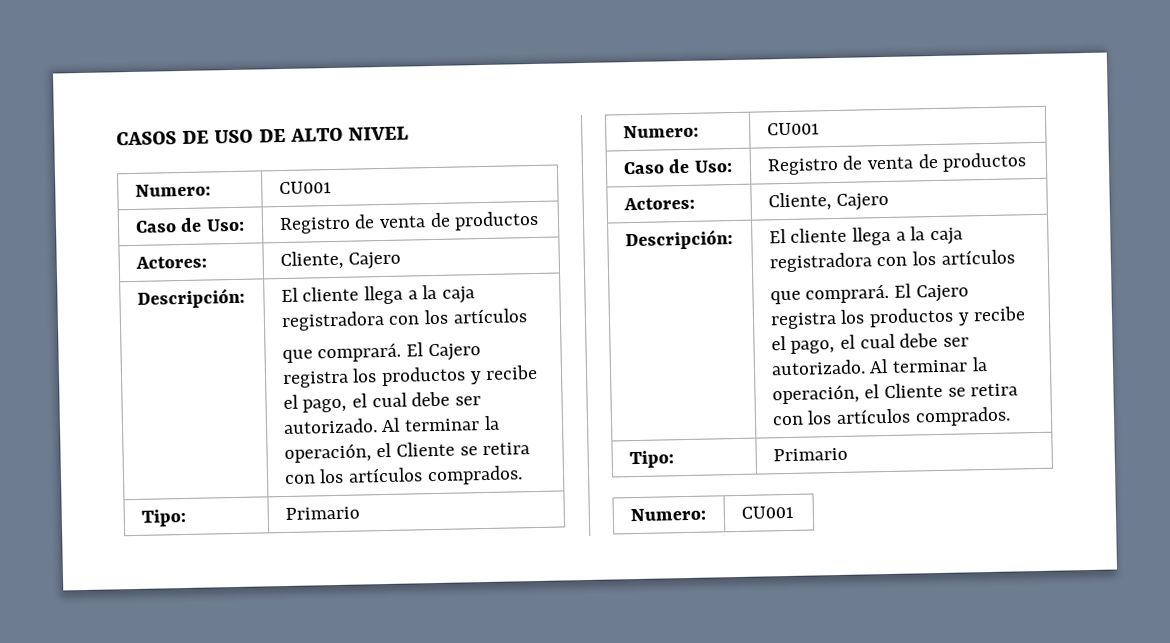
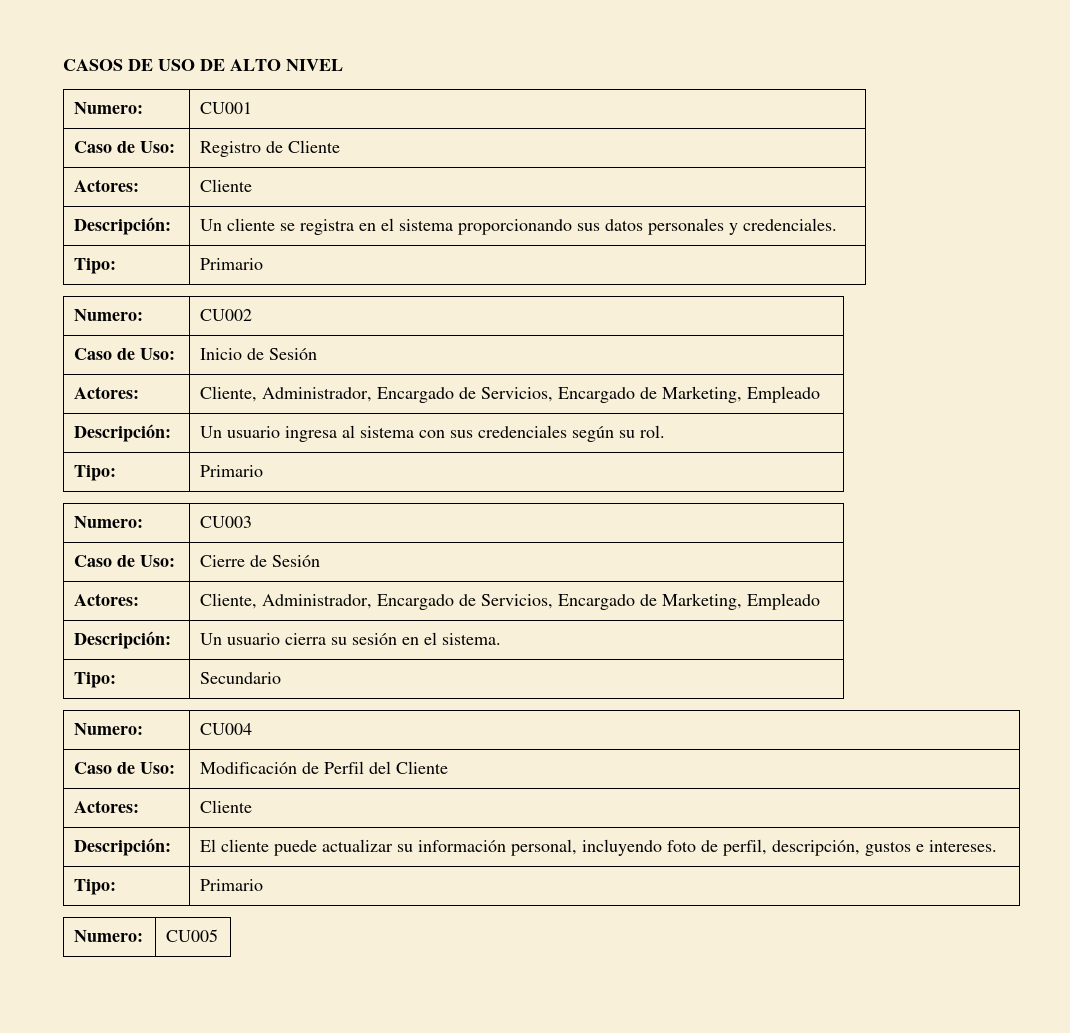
  CASOS DE USO DE ALTO NIVEL
  Numero: | CU001
- Caso de Uso: | Registro de venta de productos
- Actores: | Cliente, Cajero
- Descripción: | El cliente llega a la caja registradora con los artículos
- que comprará. El Cajero registra los productos y recibe el pago, el cual debe ser autorizado. Al terminar la operación, el Cliente se retira con los artículos comprados.
+ Caso de Uso: | Registro de Cliente
+ Actores: | Cliente
+ Descripción: | Un cliente se registra en el sistema proporcionando sus datos personales y credenciales.
  Tipo: | Primario
- Numero: | CU001
- Caso de Uso: | Registro de venta de productos
- Actores: | Cliente, Cajero
- Descripción: | El cliente llega a la caja registradora con los artículos
- que comprará. El Cajero registra los productos y recibe el pago, el cual debe ser autorizado. Al terminar la operación, el Cliente se retira con los artículos comprados.
+ Numero: | CU002
+ Caso de Uso: | Inicio de Sesión
+ Actores: | Cliente, Administrador, Encargado de Servicios, Encargado de Marketing, Empleado
+ Descripción: | Un usuario ingresa al sistema con sus credenciales según su rol.
  Tipo: | Primario
- Numero: | CU001
+ Numero: | CU003
+ Caso de Uso: | Cierre de Sesión
+ Actores: | Cliente, Administrador, Encargado de Servicios, Encargado de Marketing, Empleado
+ Descripción: | Un usuario cierra su sesión en el sistema.
+ Tipo: | Secundario
+ Numero: | CU004
+ Caso de Uso: | Modificación de Perfil del Cliente
+ Actores: | Cliente
+ Descripción: | El cliente puede actualizar su información personal, incluyendo foto de perfil, descripción, gustos e intereses.
+ Tipo: | Primario
+ Numero: | CU005

